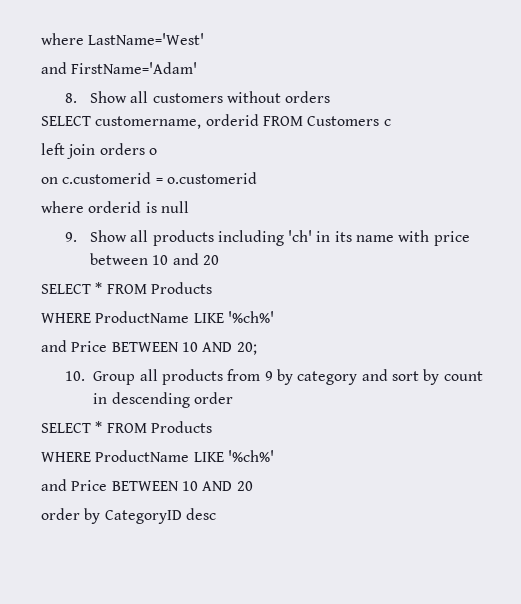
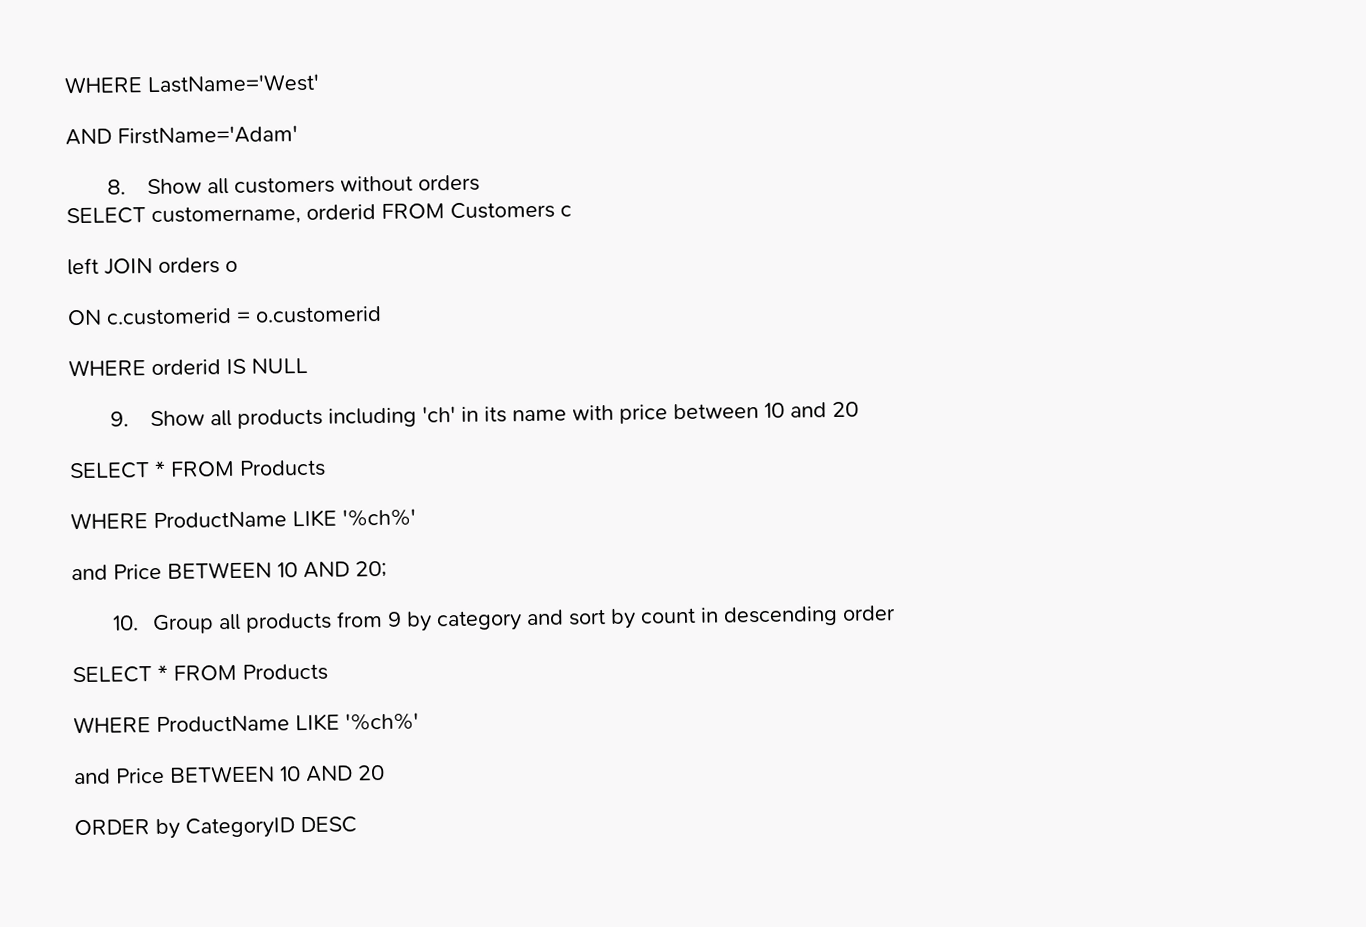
- where LastName='West'
+ WHERE LastName='West'
- and FirstName='Adam'
+ AND FirstName='Adam'
- left join orders o
+ left JOIN orders o
- on c.customerid = o.customerid
+ ON c.customerid = o.customerid
- where orderid is null
+ WHERE orderid IS NULL
- order by CategoryID desc
+ ORDER by CategoryID DESC

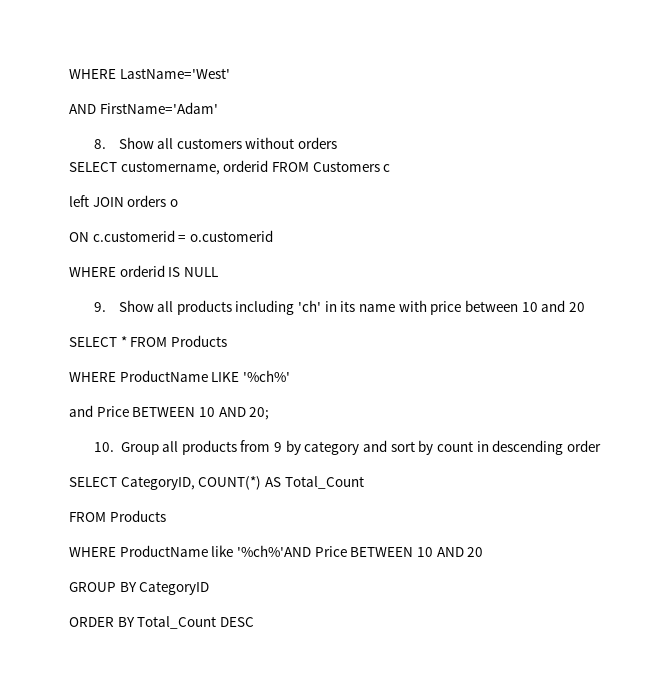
  10. Group all products from 9 by category and sort by count in descending order
- SELECT * FROM Products
- WHERE ProductName LIKE '%ch%'
- and Price BETWEEN 10 AND 20
+ SELECT CategoryID, COUNT(*) AS Total_Count
+ FROM Products
+ WHERE ProductName like '%ch%'AND Price BETWEEN 10 AND 20
+ GROUP BY CategoryID
- ORDER by CategoryID DESC
+ ORDER BY Total_Count DESC

